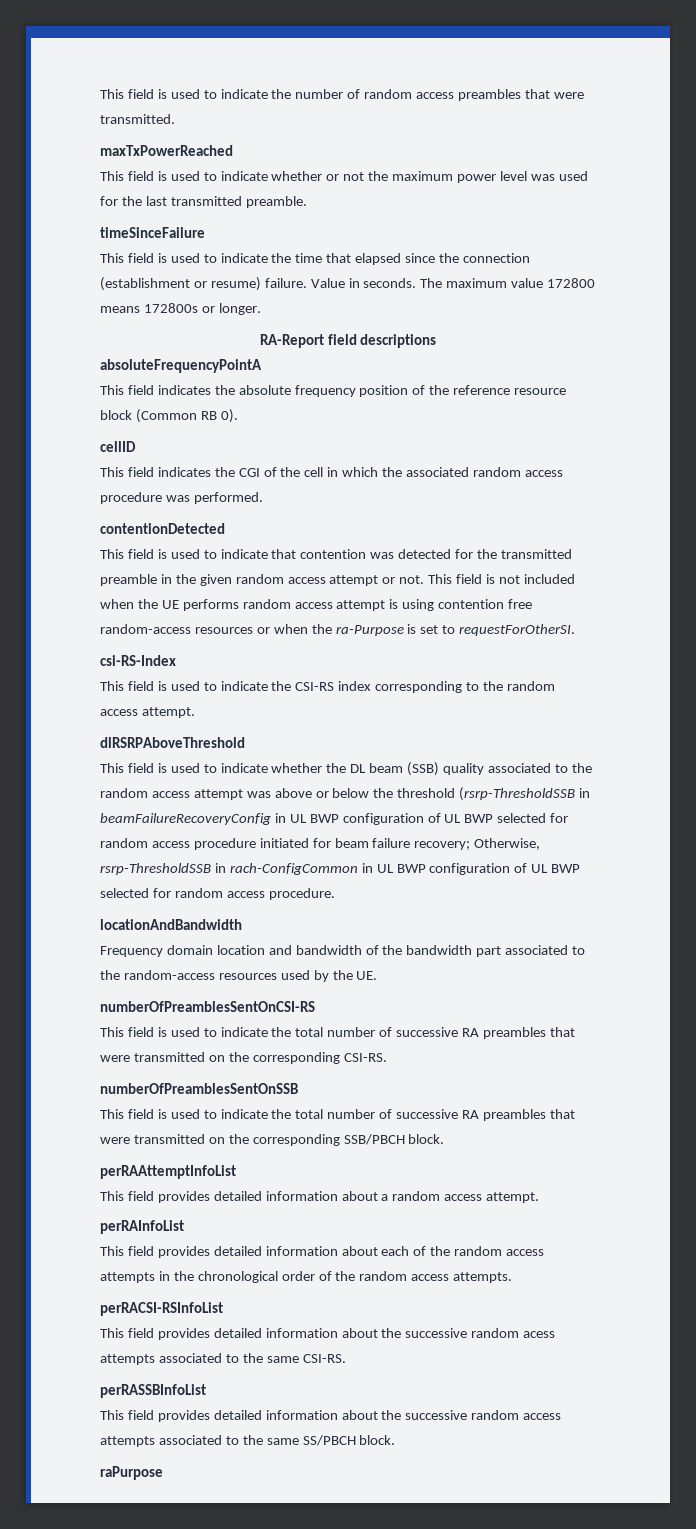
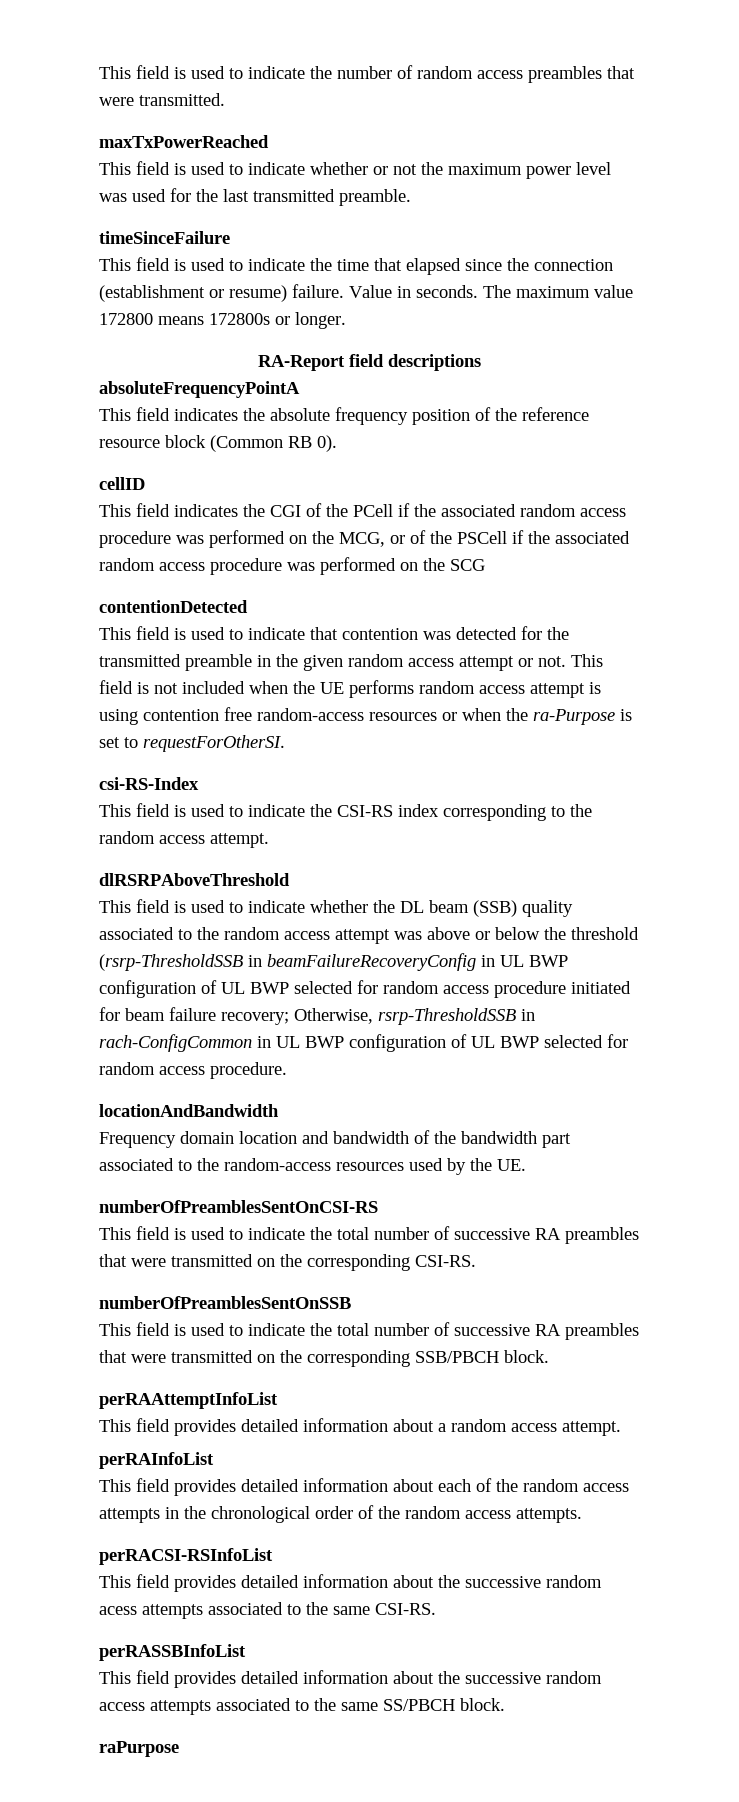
- This field indicates the CGI of the cell in which the associated random access procedure was performed.
+ This field indicates the CGI of the PCell if the associated random access procedure was performed on the MCG, or of the PSCell if the associated random access procedure was performed on the SCG

